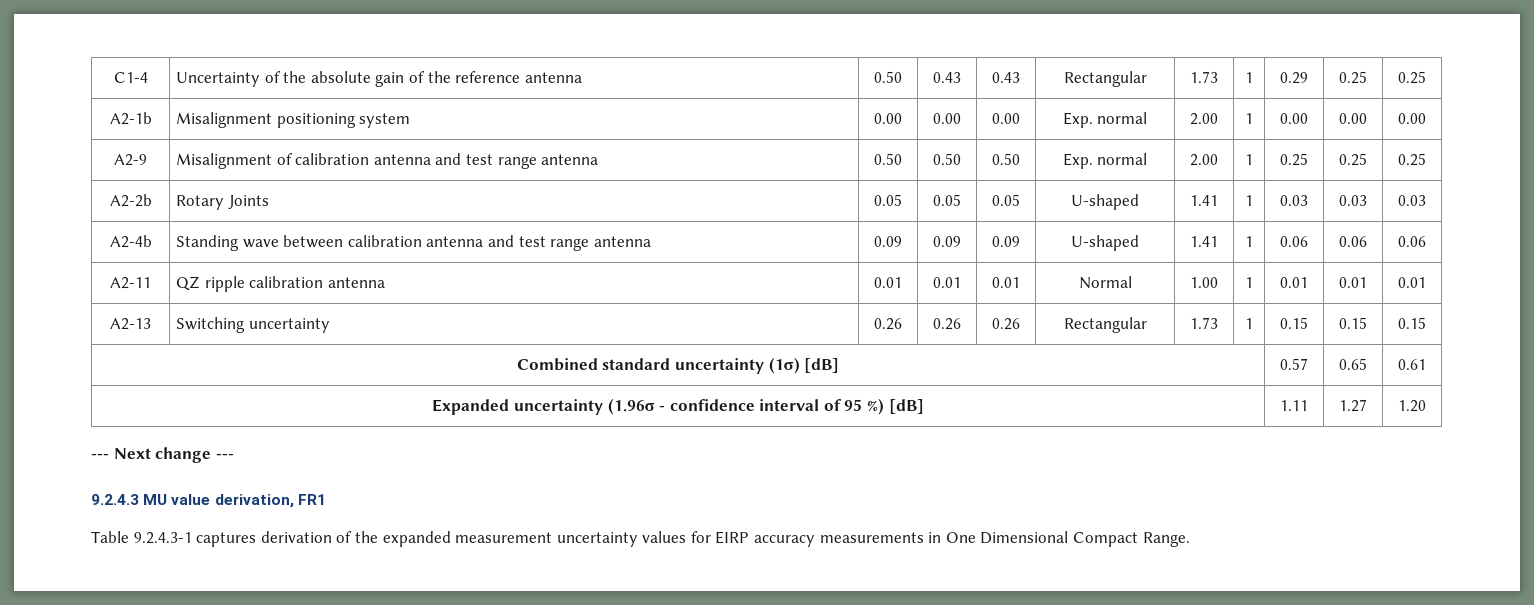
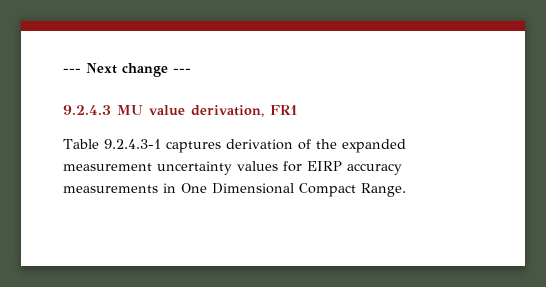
- C1-4 | Uncertainty of the absolute gain of the reference antenna | 0.50 | 0.43 | 0.43 | Rectangular | 1.73 | 1 | 0.29 | 0.25 | 0.25
- A2-1b | Misalignment positioning system | 0.00 | 0.00 | 0.00 | Exp. normal | 2.00 | 1 | 0.00 | 0.00 | 0.00
- A2-9 | Misalignment of calibration antenna and test range antenna | 0.50 | 0.50 | 0.50 | Exp. normal | 2.00 | 1 | 0.25 | 0.25 | 0.25
- A2-2b | Rotary Joints | 0.05 | 0.05 | 0.05 | U-shaped | 1.41 | 1 | 0.03 | 0.03 | 0.03
- A2-4b | Standing wave between calibration antenna and test range antenna | 0.09 | 0.09 | 0.09 | U-shaped | 1.41 | 1 | 0.06 | 0.06 | 0.06
- A2-11 | QZ ripple calibration antenna | 0.01 | 0.01 | 0.01 | Normal | 1.00 | 1 | 0.01 | 0.01 | 0.01
- A2-13 | Switching uncertainty | 0.26 | 0.26 | 0.26 | Rectangular | 1.73 | 1 | 0.15 | 0.15 | 0.15
- Combined standard uncertainty (1σ) [dB] | 0.57 | 0.65 | 0.61
- Expanded uncertainty (1.96σ - confidence interval of 95 %) [dB] | 1.11 | 1.27 | 1.20

